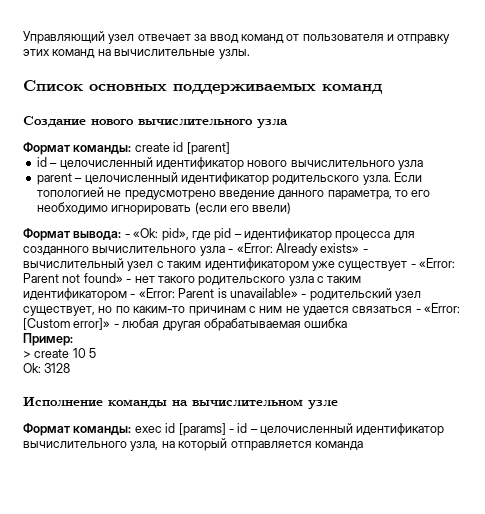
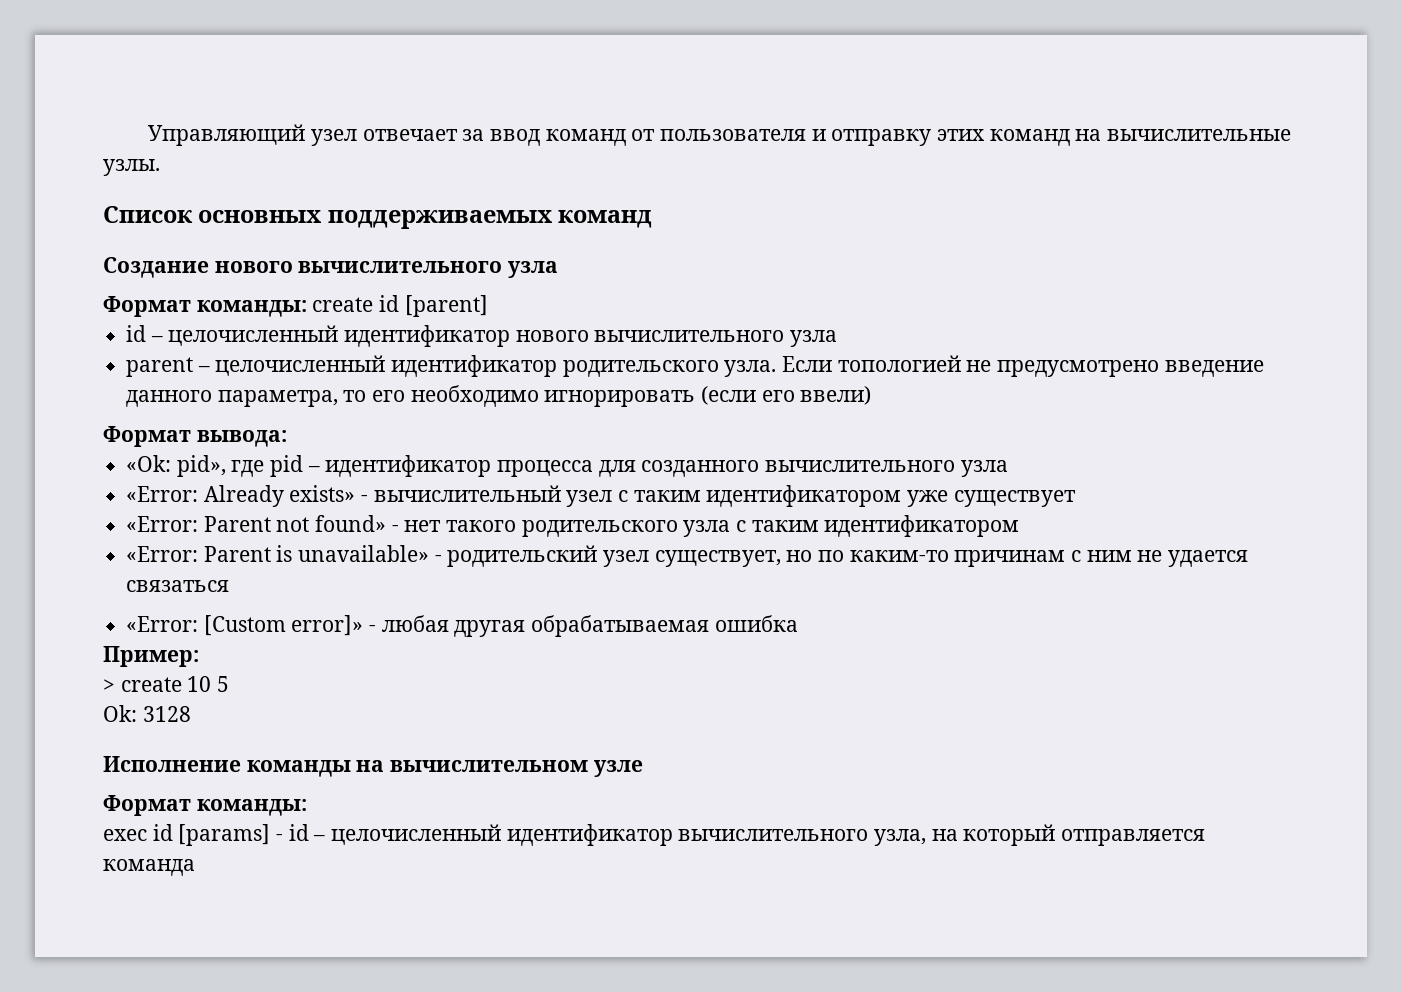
- Формат вывода: - «Ok:
+ Формат вывода:
+ «Ok:
- pid», где pid – идентификатор процесса для созданного вычислительного узла - «Error:
+ pid», где pid – идентификатор процесса для созданного вычислительного узла
+ «Error:
- Already exists» - вычислительный узел с таким идентификатором уже существует - «Error:
+ Already exists» - вычислительный узел с таким идентификатором уже существует
+ «Error:
- Parent not found» - нет такого родительского узла с таким идентификатором - «Error:
+ Parent not found» - нет такого родительского узла с таким идентификатором
+ «Error:
- Parent is unavailable» - родительский узел существует, но по каким-то причинам с ним не удается связаться - «Error:
+ Parent is unavailable» - родительский узел существует, но по каким-то причинам с ним не удается связаться
+ «Error:
  Исполнение команды на вычислительном узле
- Формат команды: exec id [params] - id – целочисленный идентификатор вычислительного узла, на который отправляется команда
+ Формат команды:
+ exec id [params] - id – целочисленный идентификатор вычислительного узла, на который отправляется команда

